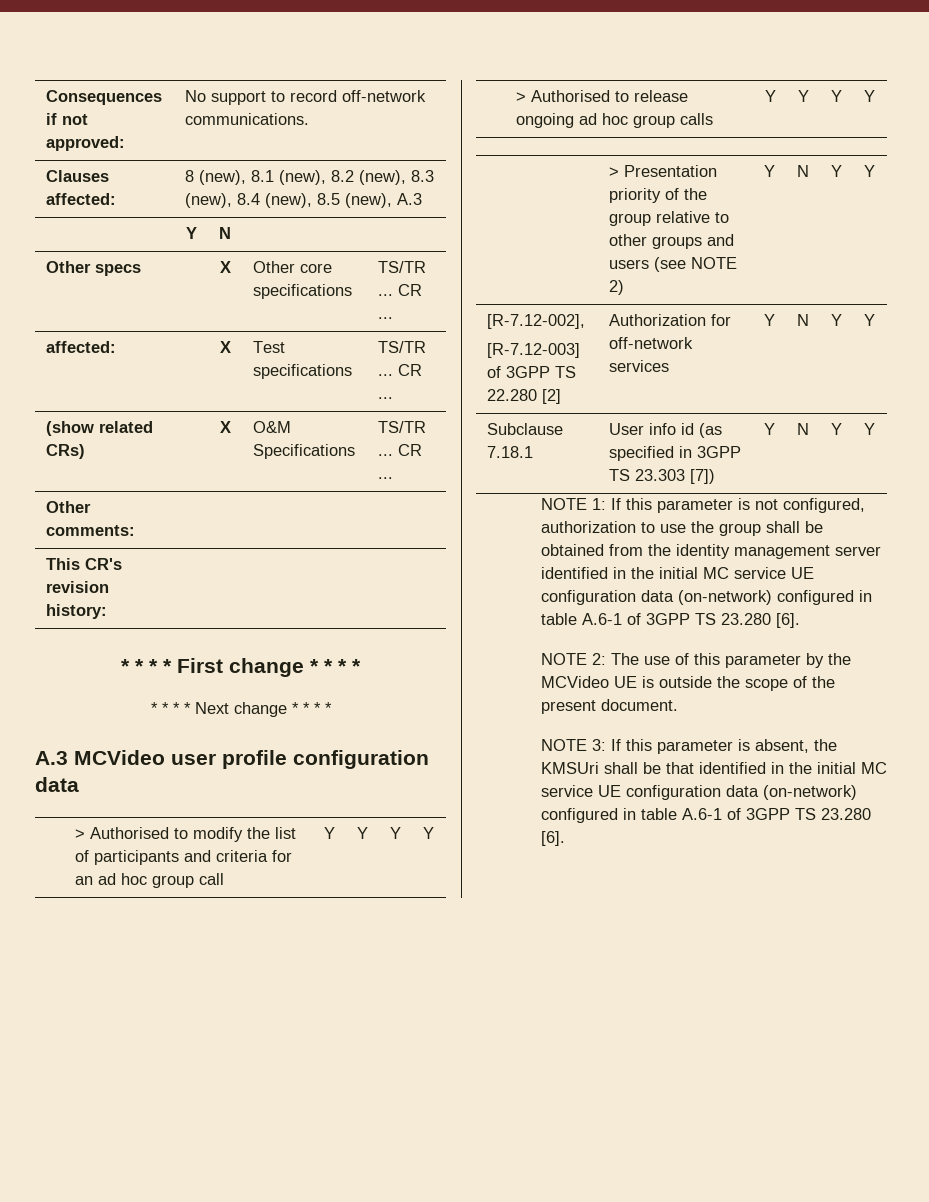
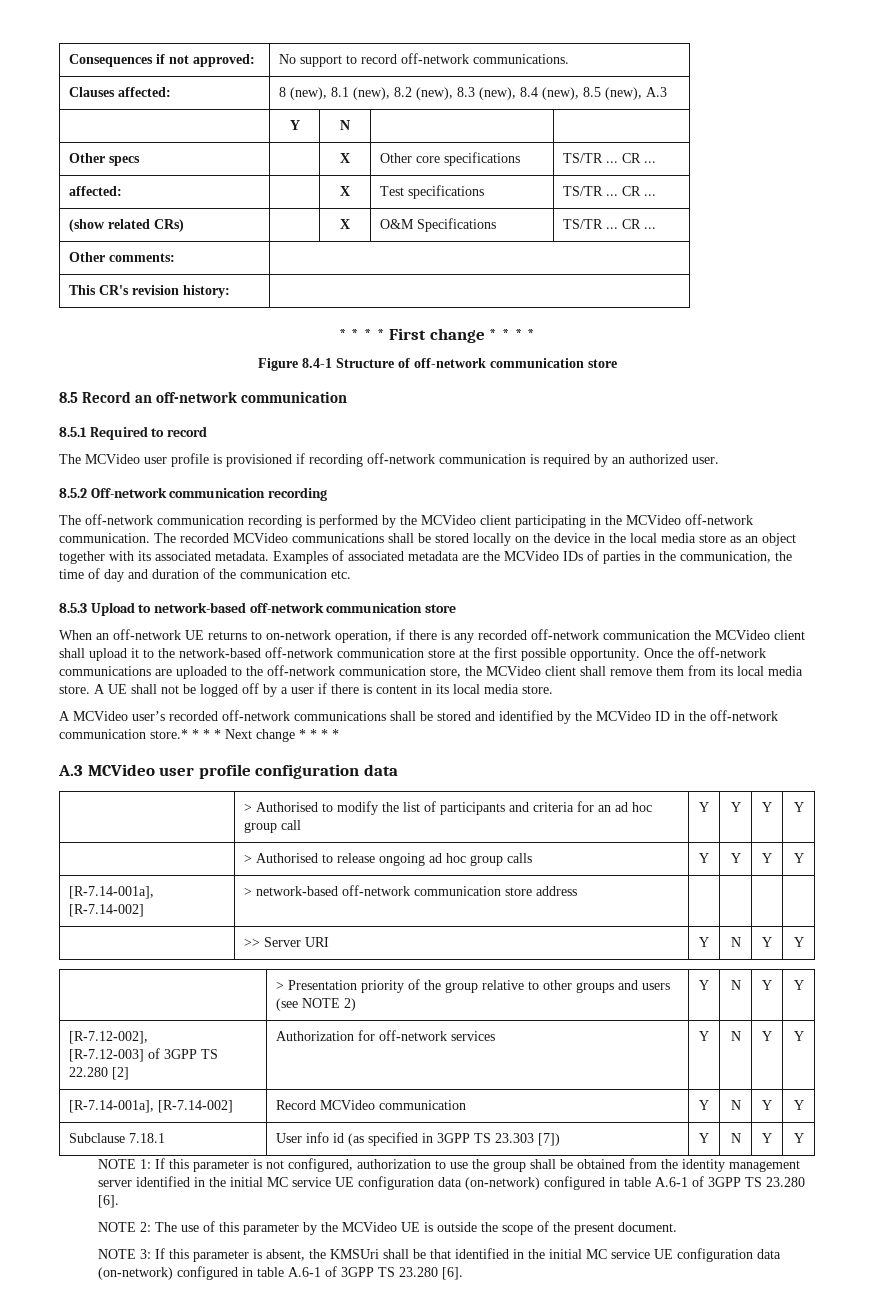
- * * * * Next change * * * *
+ Figure 8.4-1 Structure of off-network communication store
+ 8.5 Record an off-network communication
+ 8.5.1 Required to record
+ The MCVideo user profile is provisioned if recording off-network communication is required by an authorized user.
+ 8.5.2 Off-network communication recording
+ The off-network communication recording is performed by the MCVideo client participating in the MCVideo off-network communication. The recorded MCVideo communications shall be stored locally on the device in the local media store as an object together with its associated metadata. Examples of associated metadata are the MCVideo IDs of parties in the communication, the time of day and duration of the communication etc.
+ 8.5.3 Upload to network-based off-network communication store
+ When an off-network UE returns to on-network operation, if there is any recorded off-network communication the MCVideo client shall upload it to the network-based off-network communication store at the first possible opportunity. Once the off-network communications are uploaded to the off-network communication store, the MCVideo client shall remove them from its local media store. A UE shall not be logged off by a user if there is content in its local media store.
+ A MCVideo user’s recorded off-network communications shall be stored and identified by the MCVideo ID in the off-network communication store.* * * * Next change * * * *
+ [R-7.14-001a], [R-7.14-002] | > network-based off-network communication store address | | | |
+ | >> Server URI | Y | N | Y | Y
+ [R-7.14-001a], [R-7.14-002] | Record MCVideo communication | Y | N | Y | Y

